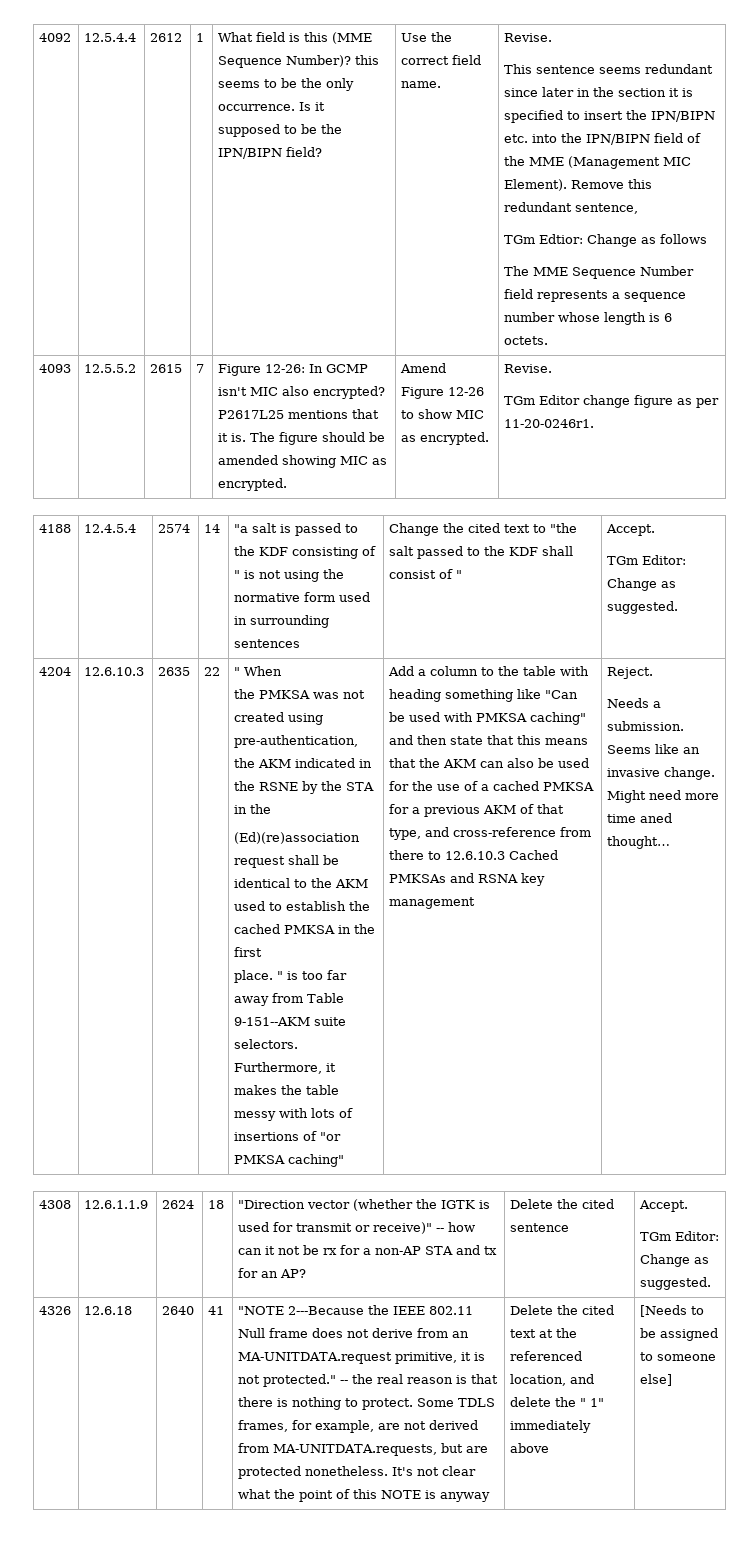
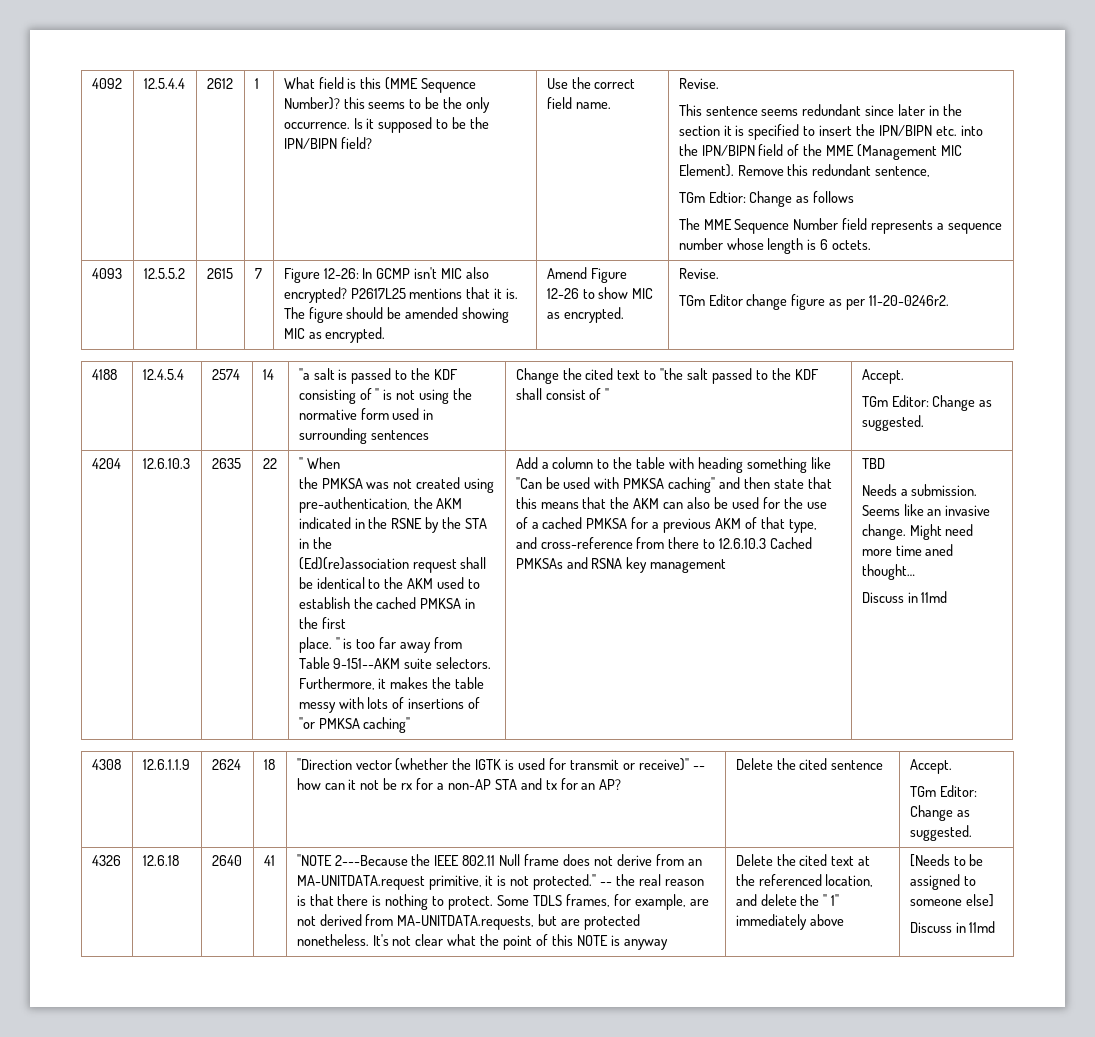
- TGm Editor change figure as per 11-20-0246r1.
+ TGm Editor change figure as per 11-20-0246r2.
- Reject.
+ TBD
  Might need more time aned thought…
+ Discuss in 11md
  [Needs to be assigned to someone else]
+ Discuss in 11md

